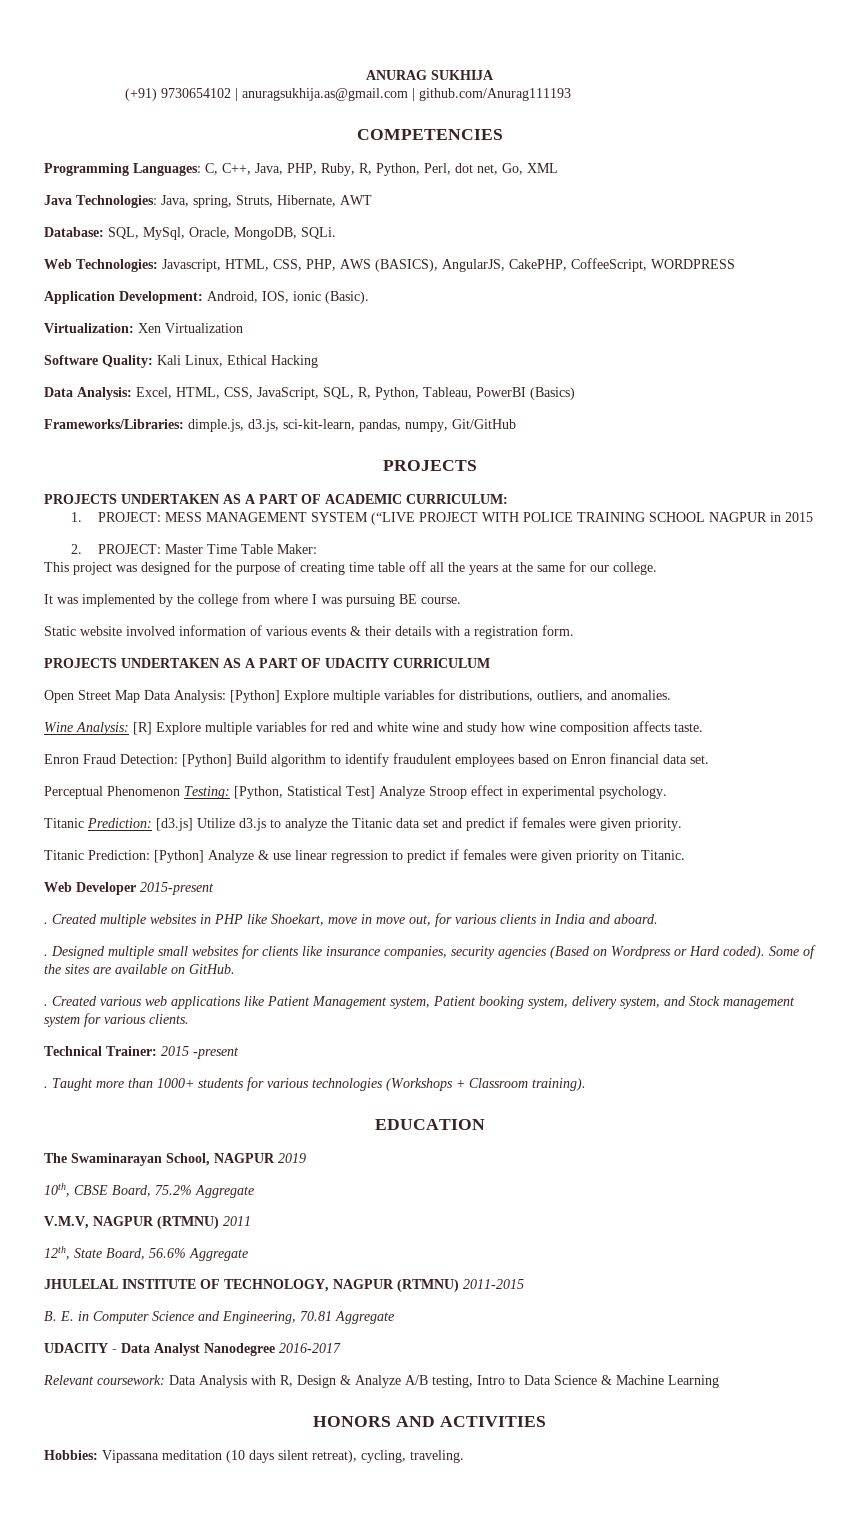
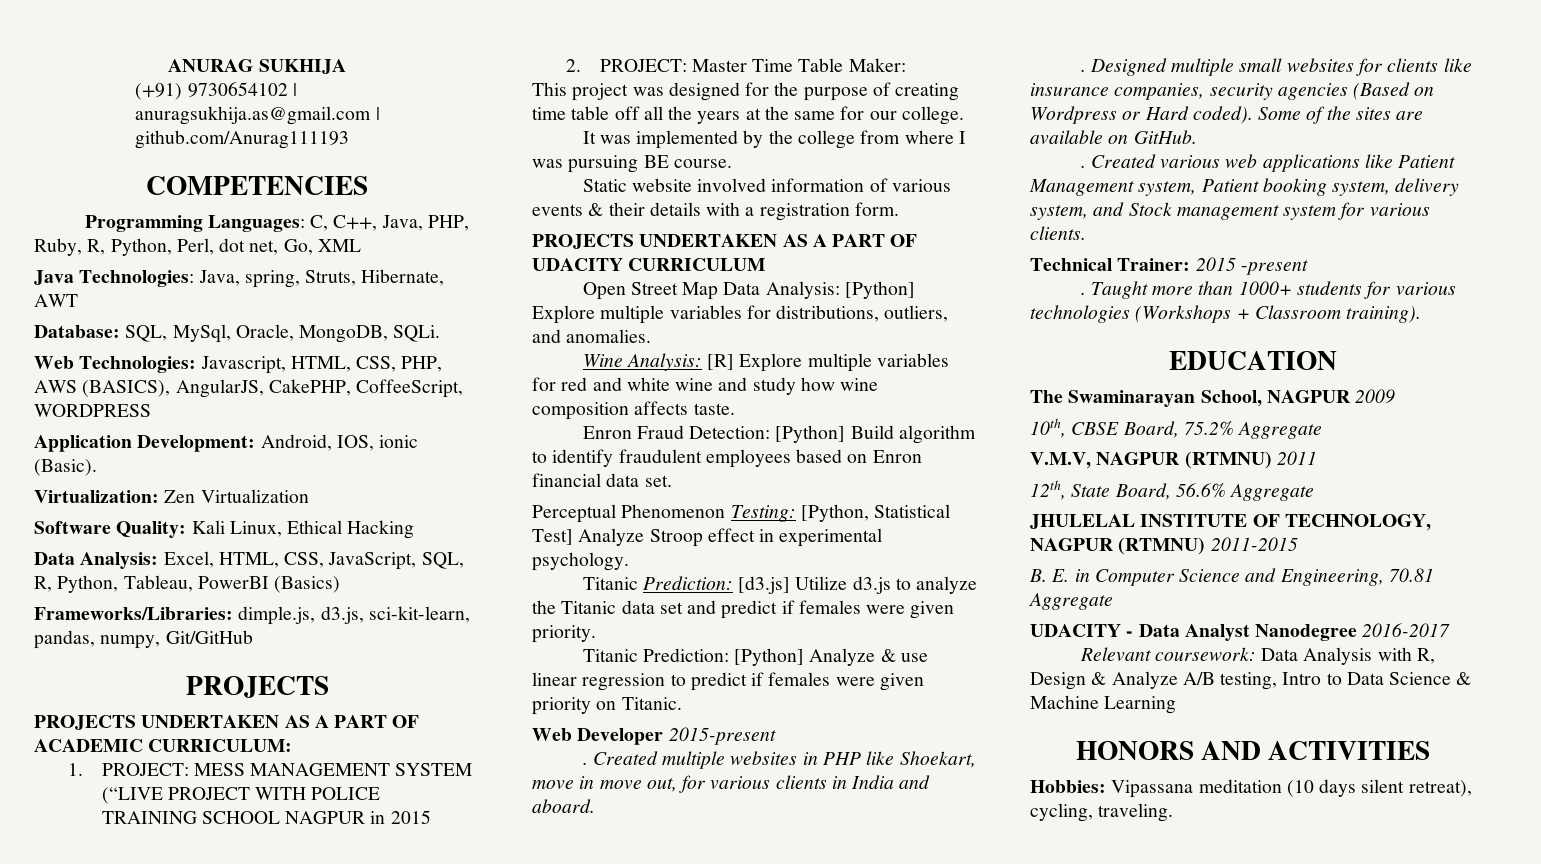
- Virtualization: Xen Virtualization
+ Virtualization: Zen Virtualization
- The Swaminarayan School, NAGPUR 2019
+ The Swaminarayan School, NAGPUR 2009

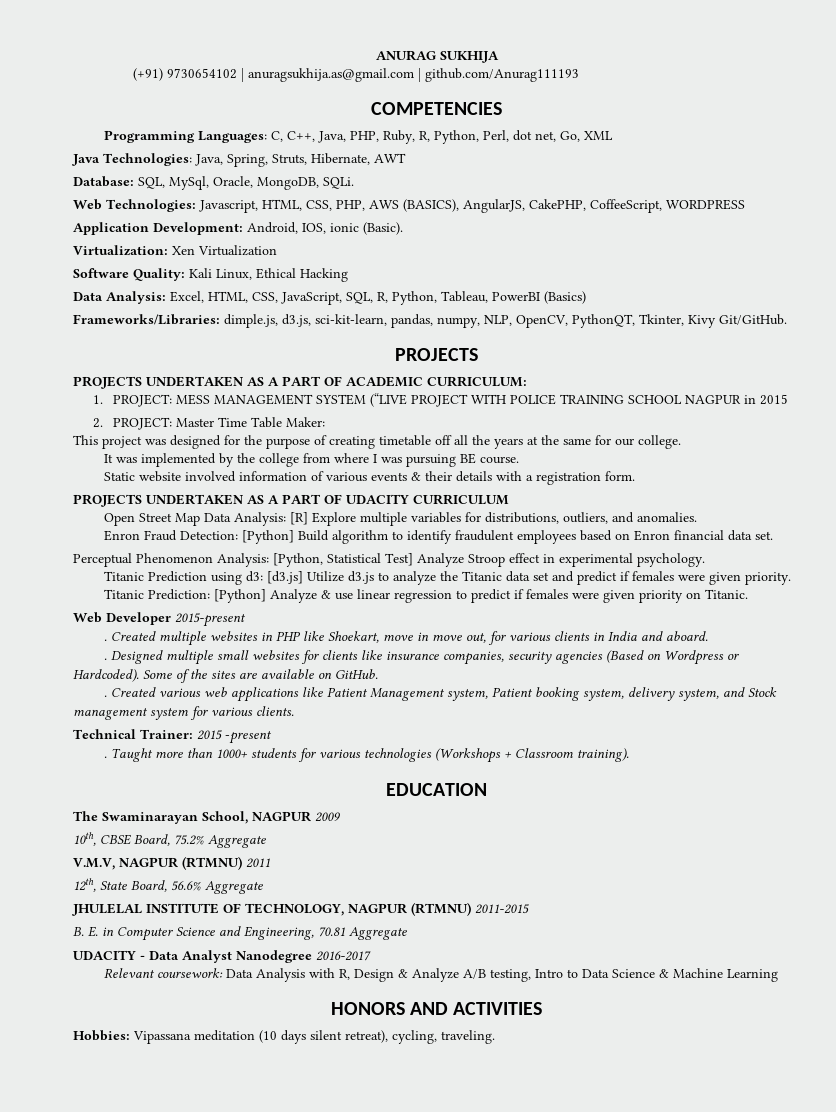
- Java Technologies: Java, spring, Struts, Hibernate, AWT
+ Java Technologies: Java, Spring, Struts, Hibernate, AWT
- Virtualization: Zen Virtualization
+ Virtualization: Xen Virtualization
- Frameworks/Libraries: dimple.js, d3.js, sci-kit-learn, pandas, numpy, Git/GitHub
+ Frameworks/Libraries: dimple.js, d3.js, sci-kit-learn, pandas, numpy, NLP, OpenCV, PythonQT, Tkinter, Kivy Git/GitHub.
- This project was designed for the purpose of creating time table off all the years at the same for our college.
+ This project was designed for the purpose of creating timetable off all the years at the same for our college.
- Open Street Map Data Analysis: [Python] Explore multiple variables for distributions, outliers, and anomalies.
+ Open Street Map Data Analysis: [R] Explore multiple variables for distributions, outliers, and anomalies.
- Wine Analysis: [R] Explore multiple variables for red and white wine and study how wine composition affects taste.
- Perceptual Phenomenon Testing: [Python, Statistical Test] Analyze Stroop effect in experimental psychology.
+ Perceptual Phenomenon Analysis: [Python, Statistical Test] Analyze Stroop effect in experimental psychology.
- Titanic Prediction: [d3.js] Utilize d3.js to analyze the Titanic data set and predict if females were given priority.
+ Titanic Prediction using d3: [d3.js] Utilize d3.js to analyze the Titanic data set and predict if females were given priority.
- Designed multiple small websites for clients like insurance companies, security agencies (Based on Wordpress or Hard coded).
+ Designed multiple small websites for clients like insurance companies, security agencies (Based on Wordpress or Hardcoded).

